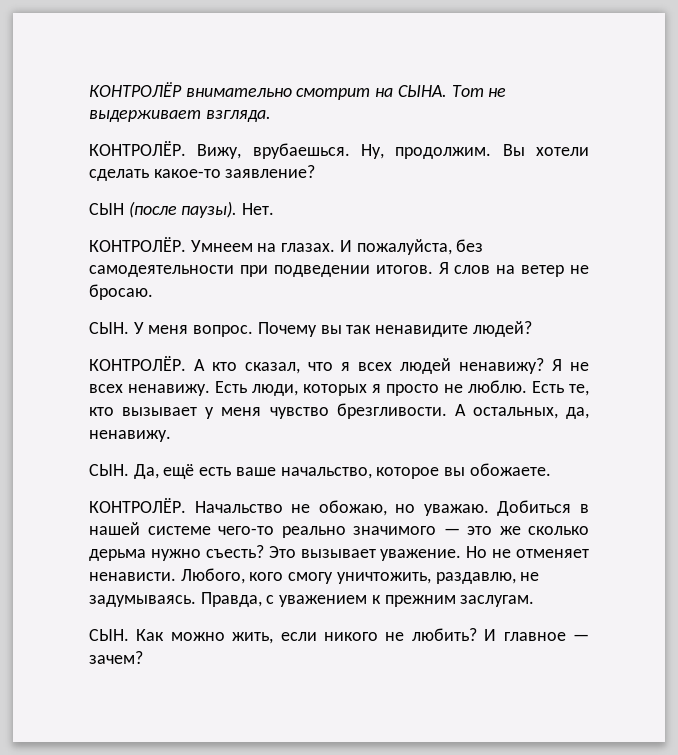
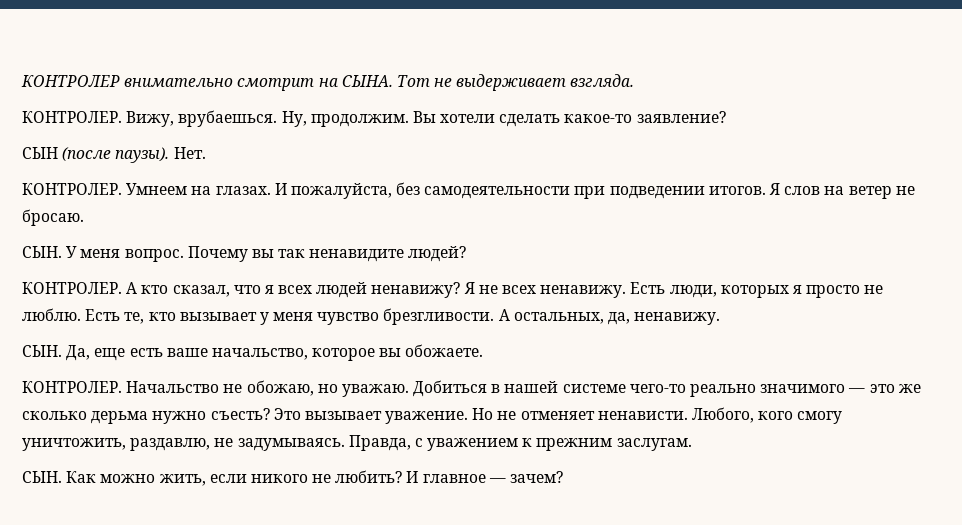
- КОНТРОЛЁР внимательно смотрит на СЫНА.
+ КОНТРОЛЕР внимательно смотрит на СЫНА.
  Тот не выдерживает взгляда.
- КОНТРОЛЁР.
+ КОНТРОЛЕР.
  Нет.
- КОНТРОЛЁР.
+ КОНТРОЛЕР.
  Почему вы так ненавидите людей?
- КОНТРОЛЁР.
+ КОНТРОЛЕР.
- СЫН. Да, ещё есть ваше начальство, которое вы обожаете.
- КОНТРОЛЁР.
+ СЫН. Да, еще есть ваше начальство, которое вы обожаете.
+ КОНТРОЛЕР.

